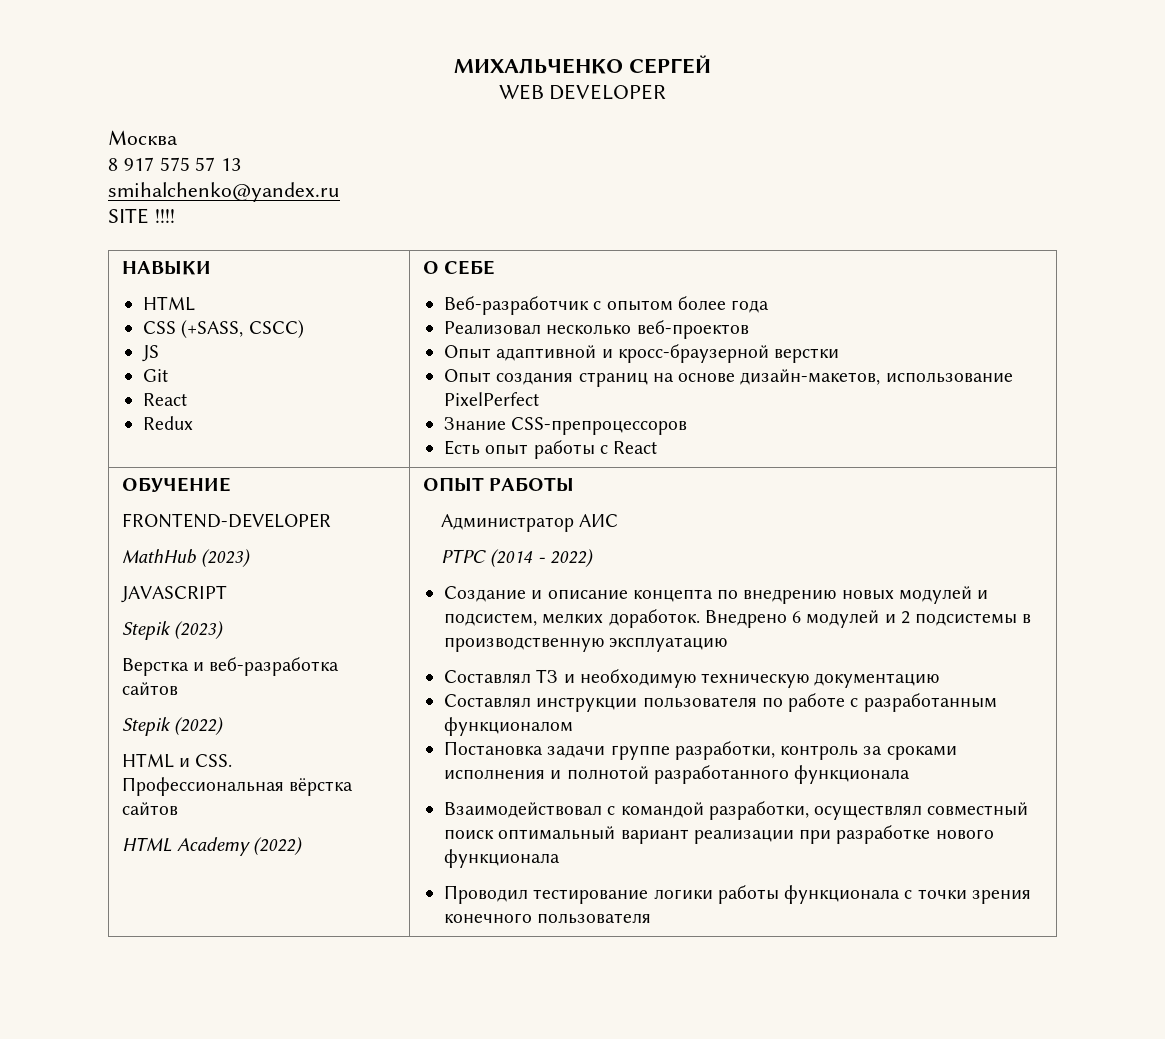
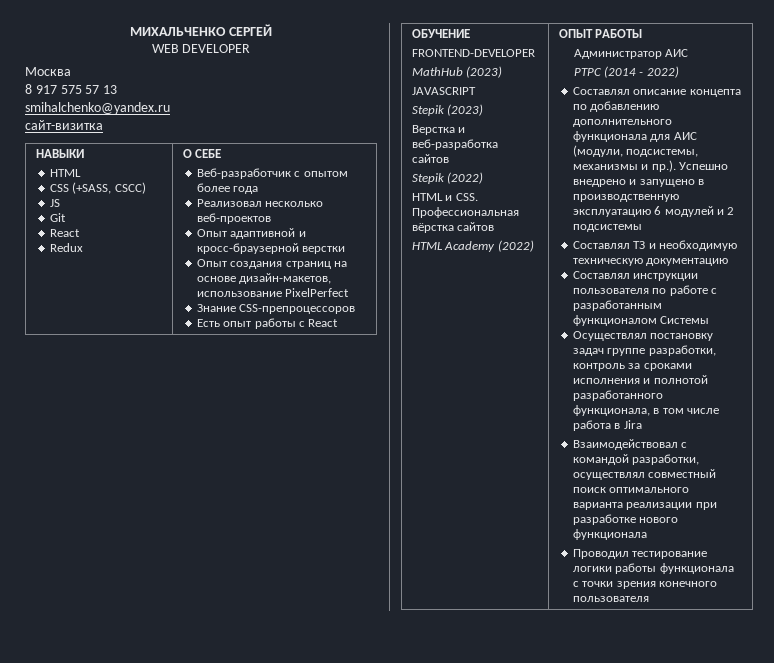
- SITE !!!!
+ сайт-визитка
- Создание и описание концепта по внедрению новых модулей и подсистем, мелких доработок. Внедрено 6 модулей и 2 подсистемы в производственную эксплуатацию
+ Составлял описание концепта по добавлению дополнительного функционала для АИС (модули, подсистемы, механизмы и пр.). Успешно внедрено и запущено в производственную эксплуатацию 6 модулей и 2 подсистемы
- Составлял инструкции пользователя по работе с разработанным функционалом
- Постановка задачи группе разработки, контроль за сроками исполнения и полнотой разработанного функционала
+ Составлял инструкции пользователя по работе с разработанным функционалом Системы
+ Осуществлял постановку задач группе разработки, контроль за сроками исполнения и полнотой разработанного функционала, в том числе работа в Jira
- Взаимодействовал с командой разработки, осуществлял совместный поиск оптимальный вариант реализации при разработке нового функционала
+ Взаимодействовал с командой разработки, осуществлял совместный поиск оптимального варианта реализации при разработке нового функционала

